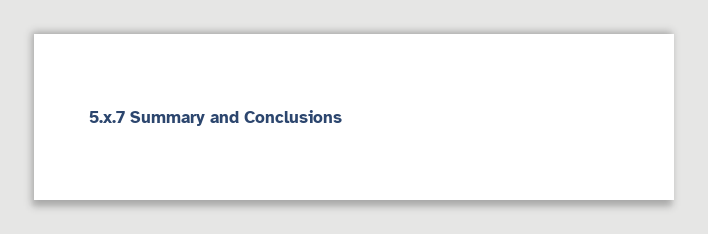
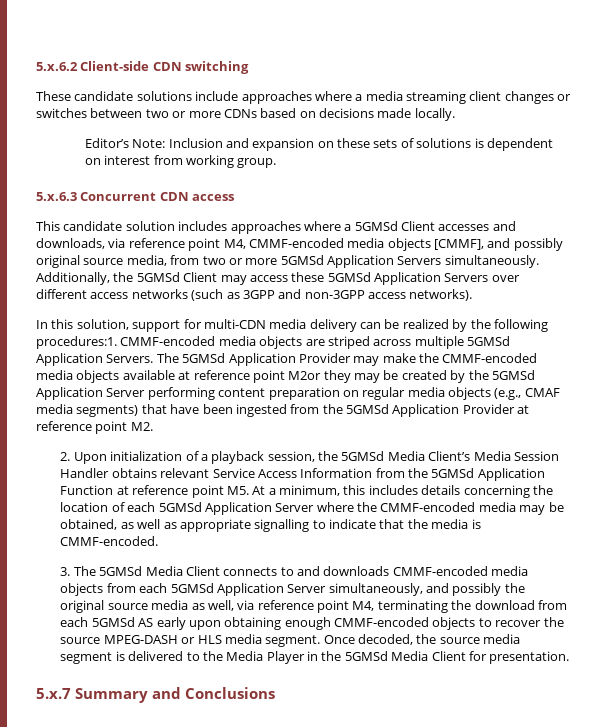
+ 5.x.6.2 Client-side CDN switching
+ These candidate solutions include approaches where a media streaming client changes or switches between two or more CDNs based on decisions made locally.
+ Editor’s Note: Inclusion and expansion on these sets of solutions is dependent on interest from working group.
+ 5.x.6.3 Concurrent CDN access
+ This candidate solution includes approaches where a 5GMSd Client accesses and downloads, via reference point M4, CMMF-encoded media objects [CMMF], and possibly original source media, from two or more 5GMSd Application Servers simultaneously. Additionally, the 5GMSd Client may access these 5GMSd Application Servers over different access networks (such as 3GPP and non-3GPP access networks).
+ In this solution, support for multi-CDN media delivery can be realized by the following procedures:1. CMMF-encoded media objects are striped across multiple 5GMSd Application Servers. The 5GMSd Application Provider may make the CMMF-encoded media objects available at reference point M2or they may be created by the 5GMSd Application Server performing content preparation on regular media objects (e.g., CMAF media segments) that have been ingested from the 5GMSd Application Provider at reference point M2.
+ 2. Upon initialization of a playback session, the 5GMSd Media Client’s Media Session Handler obtains relevant Service Access Information from the 5GMSd Application Function at reference point M5. At a minimum, this includes details concerning the location of each 5GMSd Application Server where the CMMF-encoded media may be obtained, as well as appropriate signalling to indicate that the media is CMMF-encoded.
+ 3. The 5GMSd Media Client connects to and downloads CMMF-encoded media objects from each 5GMSd Application Server simultaneously, and possibly the original source media as well, via reference point M4, terminating the download from each 5GMSd AS early upon obtaining enough CMMF-encoded objects to recover the source MPEG-DASH or HLS media segment. Once decoded, the source media segment is delivered to the Media Player in the 5GMSd Media Client for presentation.

